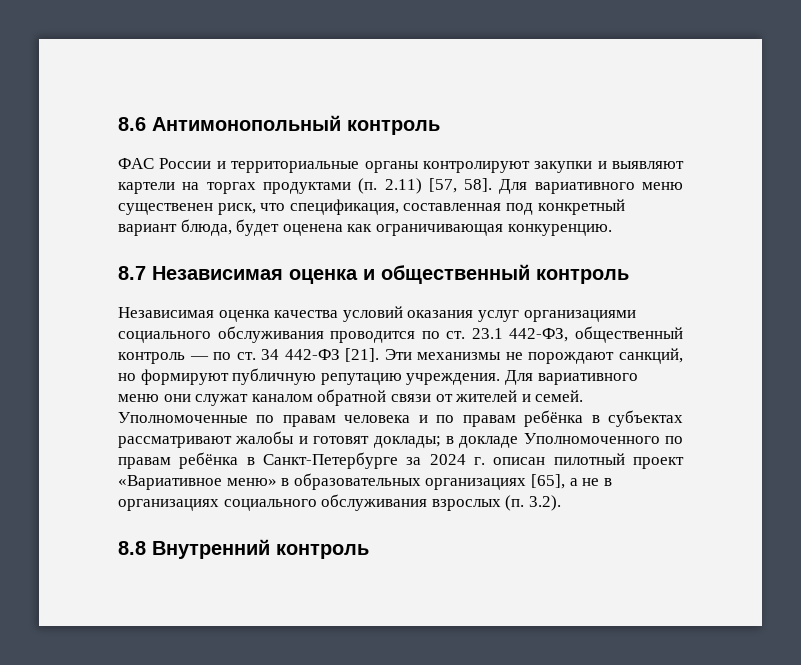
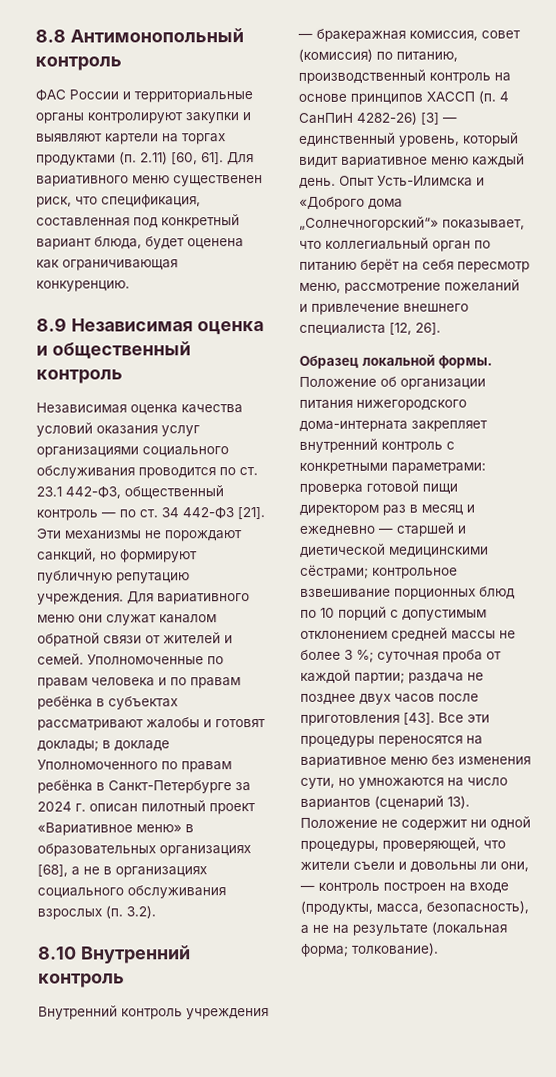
- 8.6 Антимонопольный контроль
+ 8.8 Антимонопольный контроль
- ФАС России и территориальные органы контролируют закупки и выявляют картели на торгах продуктами (п. 2.11) [57, 58].
+ ФАС России и территориальные органы контролируют закупки и выявляют картели на торгах продуктами (п. 2.11) [60, 61].
- 8.7 Независимая оценка и общественный контроль
+ 8.9 Независимая оценка и общественный контроль
- Уполномоченные по правам человека и по правам ребёнка в субъектах рассматривают жалобы и готовят доклады; в докладе Уполномоченного по правам ребёнка в Санкт-Петербурге за 2024 г. описан пилотный проект «Вариативное меню» в образовательных организациях [65], а не в организациях социального обслуживания взрослых (п. 3.2).
+ Уполномоченные по правам человека и по правам ребёнка в субъектах рассматривают жалобы и готовят доклады; в докладе Уполномоченного по правам ребёнка в Санкт-Петербурге за 2024 г. описан пилотный проект «Вариативное меню» в образовательных организациях [68], а не в организациях социального обслуживания взрослых (п. 3.2).
- 8.8 Внутренний контроль
+ 8.10 Внутренний контроль
+ Внутренний контроль учреждения — бракеражная комиссия, совет (комиссия) по питанию, производственный контроль на основе принципов ХАССП (п. 4 СанПиН 4282-26) [3] — единственный уровень, который видит вариативное меню каждый день. Опыт Усть-Илимска и «Доброго дома „Солнечногорский“» показывает, что коллегиальный орган по питанию берёт на себя пересмотр меню, рассмотрение пожеланий и привлечение внешнего специалиста [12, 26].
+ Образец локальной формы. Положение об организации питания нижегородского дома-интерната закрепляет внутренний контроль с конкретными параметрами: проверка готовой пищи директором раз в месяц и ежедневно — старшей и диетической медицинскими сёстрами; контрольное взвешивание порционных блюд по 10 порций с допустимым отклонением средней массы не более 3 %; суточная проба от каждой партии; раздача не позднее двух часов после приготовления [43]. Все эти процедуры переносятся на вариативное меню без изменения сути, но умножаются на число вариантов (сценарий 13). Положение не содержит ни одной процедуры, проверяющей, что жители съели и довольны ли они, — контроль построен на входе (продукты, масса, безопасность), а не на результате (локальная форма; толкование).

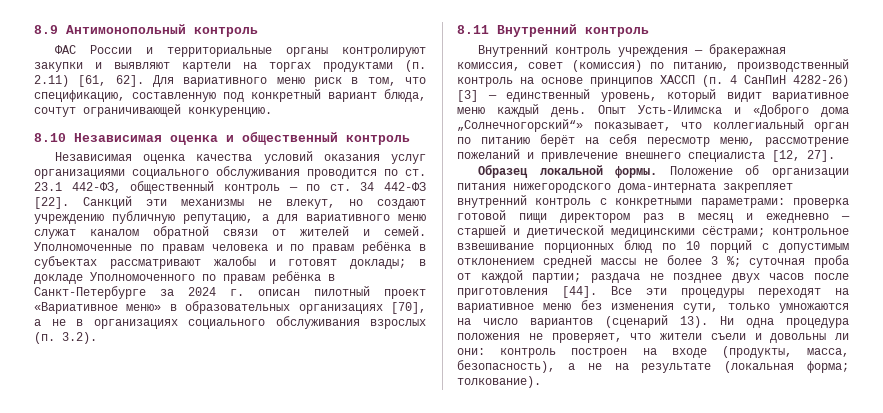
- 8.8 Антимонопольный контроль
+ 8.9 Антимонопольный контроль
- ФАС России и территориальные органы контролируют закупки и выявляют картели на торгах продуктами (п. 2.11) [60, 61]. Для вариативного меню существенен риск, что спецификация, составленная под конкретный вариант блюда, будет оценена как ограничивающая конкуренцию.
+ ФАС России и территориальные органы контролируют закупки и выявляют картели на торгах продуктами (п. 2.11) [61, 62]. Для вариативного меню риск в том, что спецификацию, составленную под конкретный вариант блюда, сочтут ограничивающей конкуренцию.
- 8.9 Независимая оценка и общественный контроль
+ 8.10 Независимая оценка и общественный контроль
- Независимая оценка качества условий оказания услуг организациями социального обслуживания проводится по ст. 23.1 442-ФЗ, общественный контроль — по ст. 34 442-ФЗ [21]. Эти механизмы не порождают санкций, но формируют публичную репутацию учреждения. Для вариативного меню они служат каналом обратной связи от жителей и семей.
+ Независимая оценка качества условий оказания услуг организациями социального обслуживания проводится по ст. 23.1 442-ФЗ, общественный контроль — по ст. 34 442-ФЗ [22]. Санкций эти механизмы не влекут, но создают учреждению публичную репутацию, а для вариативного меню служат каналом обратной связи от жителей и семей.
- Уполномоченные по правам человека и по правам ребёнка в субъектах рассматривают жалобы и готовят доклады; в докладе Уполномоченного по правам ребёнка в Санкт-Петербурге за 2024 г. описан пилотный проект «Вариативное меню» в образовательных организациях [68], а не в организациях социального обслуживания взрослых (п. 3.2).
+ Уполномоченные по правам человека и по правам ребёнка в субъектах рассматривают жалобы и готовят доклады; в докладе Уполномоченного по правам ребёнка в Санкт-Петербурге за 2024 г. описан пилотный проект «Вариативное меню» в образовательных организациях [70], а не в организациях социального обслуживания взрослых (п. 3.2).
- 8.10 Внутренний контроль
+ 8.11 Внутренний контроль
- Опыт Усть-Илимска и «Доброго дома „Солнечногорский“» показывает, что коллегиальный орган по питанию берёт на себя пересмотр меню, рассмотрение пожеланий и привлечение внешнего специалиста [12, 26].
+ Опыт Усть-Илимска и «Доброго дома „Солнечногорский“» показывает, что коллегиальный орган по питанию берёт на себя пересмотр меню, рассмотрение пожеланий и привлечение внешнего специалиста [12, 27].
- Положение об организации питания нижегородского дома-интерната закрепляет внутренний контроль с конкретными параметрами: проверка готовой пищи директором раз в месяц и ежедневно — старшей и диетической медицинскими сёстрами; контрольное взвешивание порционных блюд по 10 порций с допустимым отклонением средней массы не более 3 %; суточная проба от каждой партии; раздача не позднее двух часов после приготовления [43].
+ Положение об организации питания нижегородского дома-интерната закрепляет внутренний контроль с конкретными параметрами: проверка готовой пищи директором раз в месяц и ежедневно — старшей и диетической медицинскими сёстрами; контрольное взвешивание порционных блюд по 10 порций с допустимым отклонением средней массы не более 3 %; суточная проба от каждой партии; раздача не позднее двух часов после приготовления [44].
- Все эти процедуры переносятся на вариативное меню без изменения сути, но умножаются на число вариантов (сценарий 13).
+ Все эти процедуры переходят на вариативное меню без изменения сути, только умножаются на число вариантов (сценарий 13).
- Положение не содержит ни одной процедуры, проверяющей, что жители съели и довольны ли они, — контроль построен на входе (продукты, масса, безопасность), а не на результате (локальная форма; толкование).
+ Ни одна процедура положения не проверяет, что жители съели и довольны ли они: контроль построен на входе (продукты, масса, безопасность), а не на результате (локальная форма; толкование).

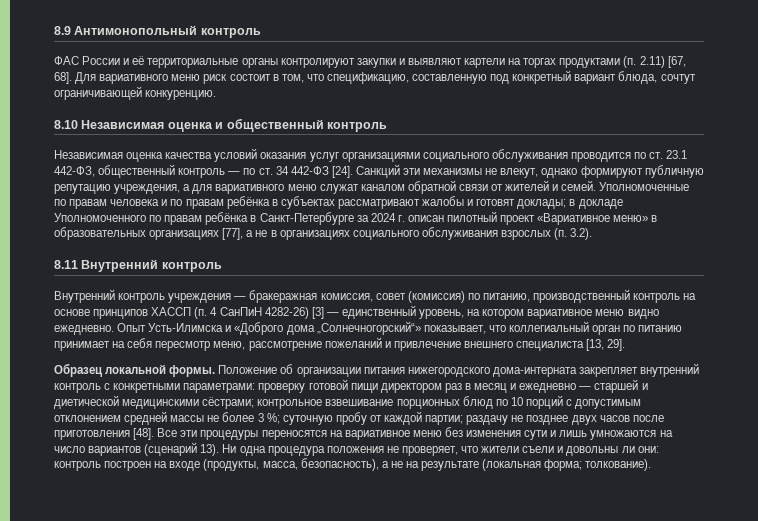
- ФАС России и территориальные органы контролируют закупки и выявляют картели на торгах продуктами (п. 2.11) [61, 62].
+ ФАС России и её территориальные органы контролируют закупки и выявляют картели на торгах продуктами (п. 2.11) [67, 68].
- Для вариативного меню риск в том, что спецификацию, составленную под конкретный вариант блюда, сочтут ограничивающей конкуренцию.
+ Для вариативного меню риск состоит в том, что спецификацию, составленную под конкретный вариант блюда, сочтут ограничивающей конкуренцию.
- Независимая оценка качества условий оказания услуг организациями социального обслуживания проводится по ст. 23.1 442-ФЗ, общественный контроль — по ст. 34 442-ФЗ [22].
+ Независимая оценка качества условий оказания услуг организациями социального обслуживания проводится по ст. 23.1 442-ФЗ, общественный контроль — по ст. 34 442-ФЗ [24].
- Санкций эти механизмы не влекут, но создают учреждению публичную репутацию, а для вариативного меню служат каналом обратной связи от жителей и семей.
+ Санкций эти механизмы не влекут, однако формируют публичную репутацию учреждения, а для вариативного меню служат каналом обратной связи от жителей и семей.
- Уполномоченные по правам человека и по правам ребёнка в субъектах рассматривают жалобы и готовят доклады; в докладе Уполномоченного по правам ребёнка в Санкт-Петербурге за 2024 г. описан пилотный проект «Вариативное меню» в образовательных организациях [70], а не в организациях социального обслуживания взрослых (п. 3.2).
+ Уполномоченные по правам человека и по правам ребёнка в субъектах рассматривают жалобы и готовят доклады; в докладе Уполномоченного по правам ребёнка в Санкт-Петербурге за 2024 г. описан пилотный проект «Вариативное меню» в образовательных организациях [77], а не в организациях социального обслуживания взрослых (п. 3.2).
- Внутренний контроль учреждения — бракеражная комиссия, совет (комиссия) по питанию, производственный контроль на основе принципов ХАССП (п. 4 СанПиН 4282-26) [3] — единственный уровень, который видит вариативное меню каждый день.
+ Внутренний контроль учреждения — бракеражная комиссия, совет (комиссия) по питанию, производственный контроль на основе принципов ХАССП (п. 4 СанПиН 4282-26) [3] — единственный уровень, на котором вариативное меню видно ежедневно.
- Опыт Усть-Илимска и «Доброго дома „Солнечногорский“» показывает, что коллегиальный орган по питанию берёт на себя пересмотр меню, рассмотрение пожеланий и привлечение внешнего специалиста [12, 27].
+ Опыт Усть-Илимска и «Доброго дома „Солнечногорский“» показывает, что коллегиальный орган по питанию принимает на себя пересмотр меню, рассмотрение пожеланий и привлечение внешнего специалиста [13, 29].
- Положение об организации питания нижегородского дома-интерната закрепляет внутренний контроль с конкретными параметрами: проверка готовой пищи директором раз в месяц и ежедневно — старшей и диетической медицинскими сёстрами; контрольное взвешивание порционных блюд по 10 порций с допустимым отклонением средней массы не более 3 %; суточная проба от каждой партии; раздача не позднее двух часов после приготовления [44].
+ Положение об организации питания нижегородского дома-интерната закрепляет внутренний контроль с конкретными параметрами: проверку готовой пищи директором раз в месяц и ежедневно — старшей и диетической медицинскими сёстрами; контрольное взвешивание порционных блюд по 10 порций с допустимым отклонением средней массы не более 3 %; суточную пробу от каждой партии; раздачу не позднее двух часов после приготовления [48].
- Все эти процедуры переходят на вариативное меню без изменения сути, только умножаются на число вариантов (сценарий 13).
+ Все эти процедуры переносятся на вариативное меню без изменения сути и лишь умножаются на число вариантов (сценарий 13).

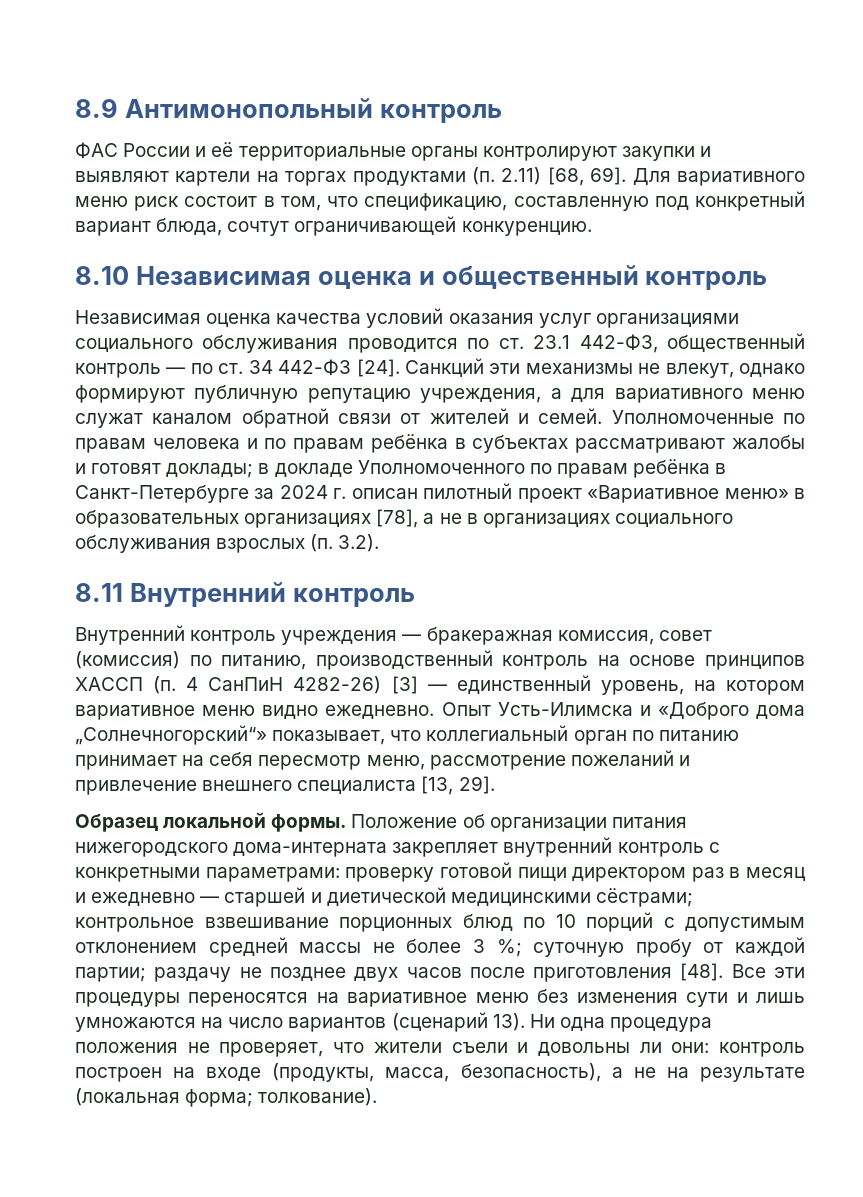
- ФАС России и её территориальные органы контролируют закупки и выявляют картели на торгах продуктами (п. 2.11) [67, 68].
+ ФАС России и её территориальные органы контролируют закупки и выявляют картели на торгах продуктами (п. 2.11) [68, 69].
- Уполномоченные по правам человека и по правам ребёнка в субъектах рассматривают жалобы и готовят доклады; в докладе Уполномоченного по правам ребёнка в Санкт-Петербурге за 2024 г. описан пилотный проект «Вариативное меню» в образовательных организациях [77], а не в организациях социального обслуживания взрослых (п. 3.2).
+ Уполномоченные по правам человека и по правам ребёнка в субъектах рассматривают жалобы и готовят доклады; в докладе Уполномоченного по правам ребёнка в Санкт-Петербурге за 2024 г. описан пилотный проект «Вариативное меню» в образовательных организациях [78], а не в организациях социального обслуживания взрослых (п. 3.2).

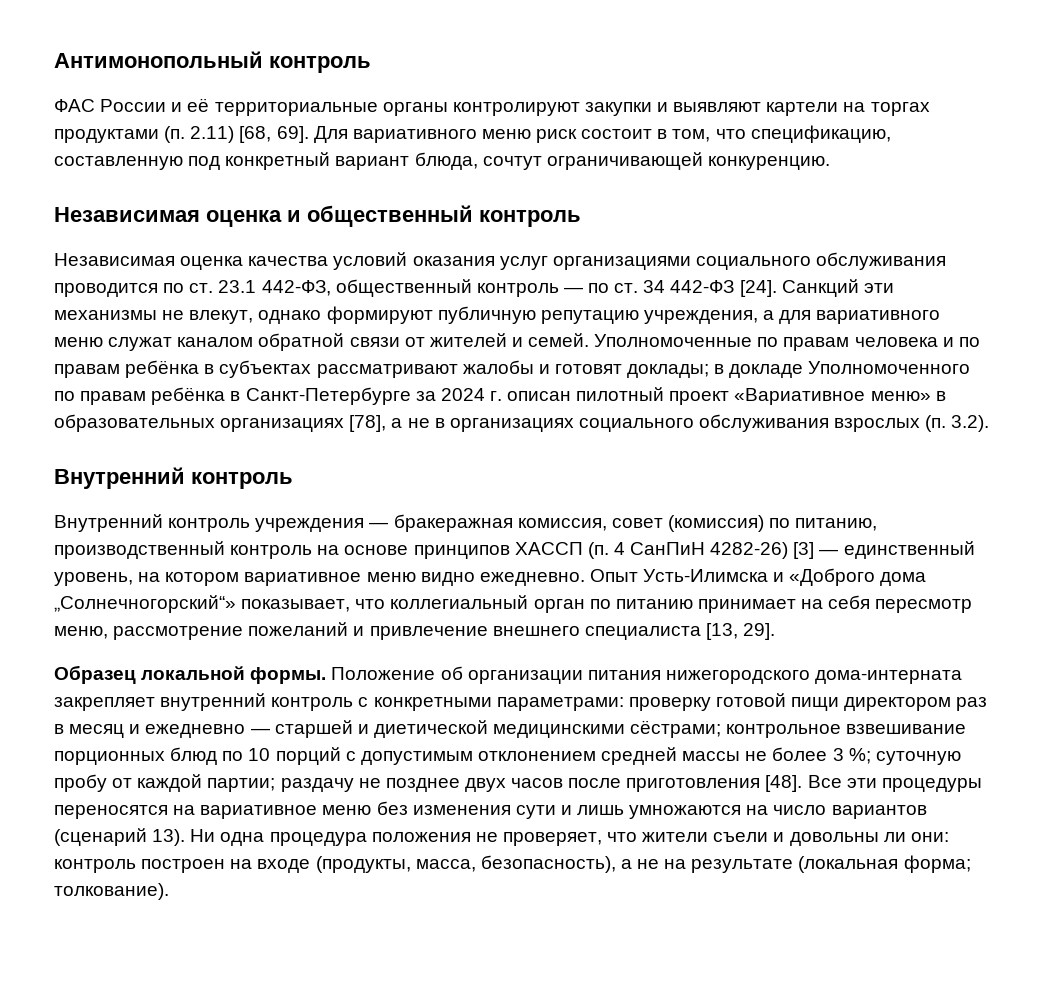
- 8.9 Антимонопольный контроль
+ Антимонопольный контроль
- 8.10 Независимая оценка и общественный контроль
+ Независимая оценка и общественный контроль
  Уполномоченные по правам человека и по правам ребёнка в субъектах рассматривают жалобы и готовят доклады; в докладе Уполномоченного по правам ребёнка в Санкт-Петербурге за 2024 г. описан пилотный проект «Вариативное меню» в образовательных организациях [78], а не в организациях социального обслуживания взрослых (п. 3.2).
- 8.11 Внутренний контроль
+ Внутренний контроль

